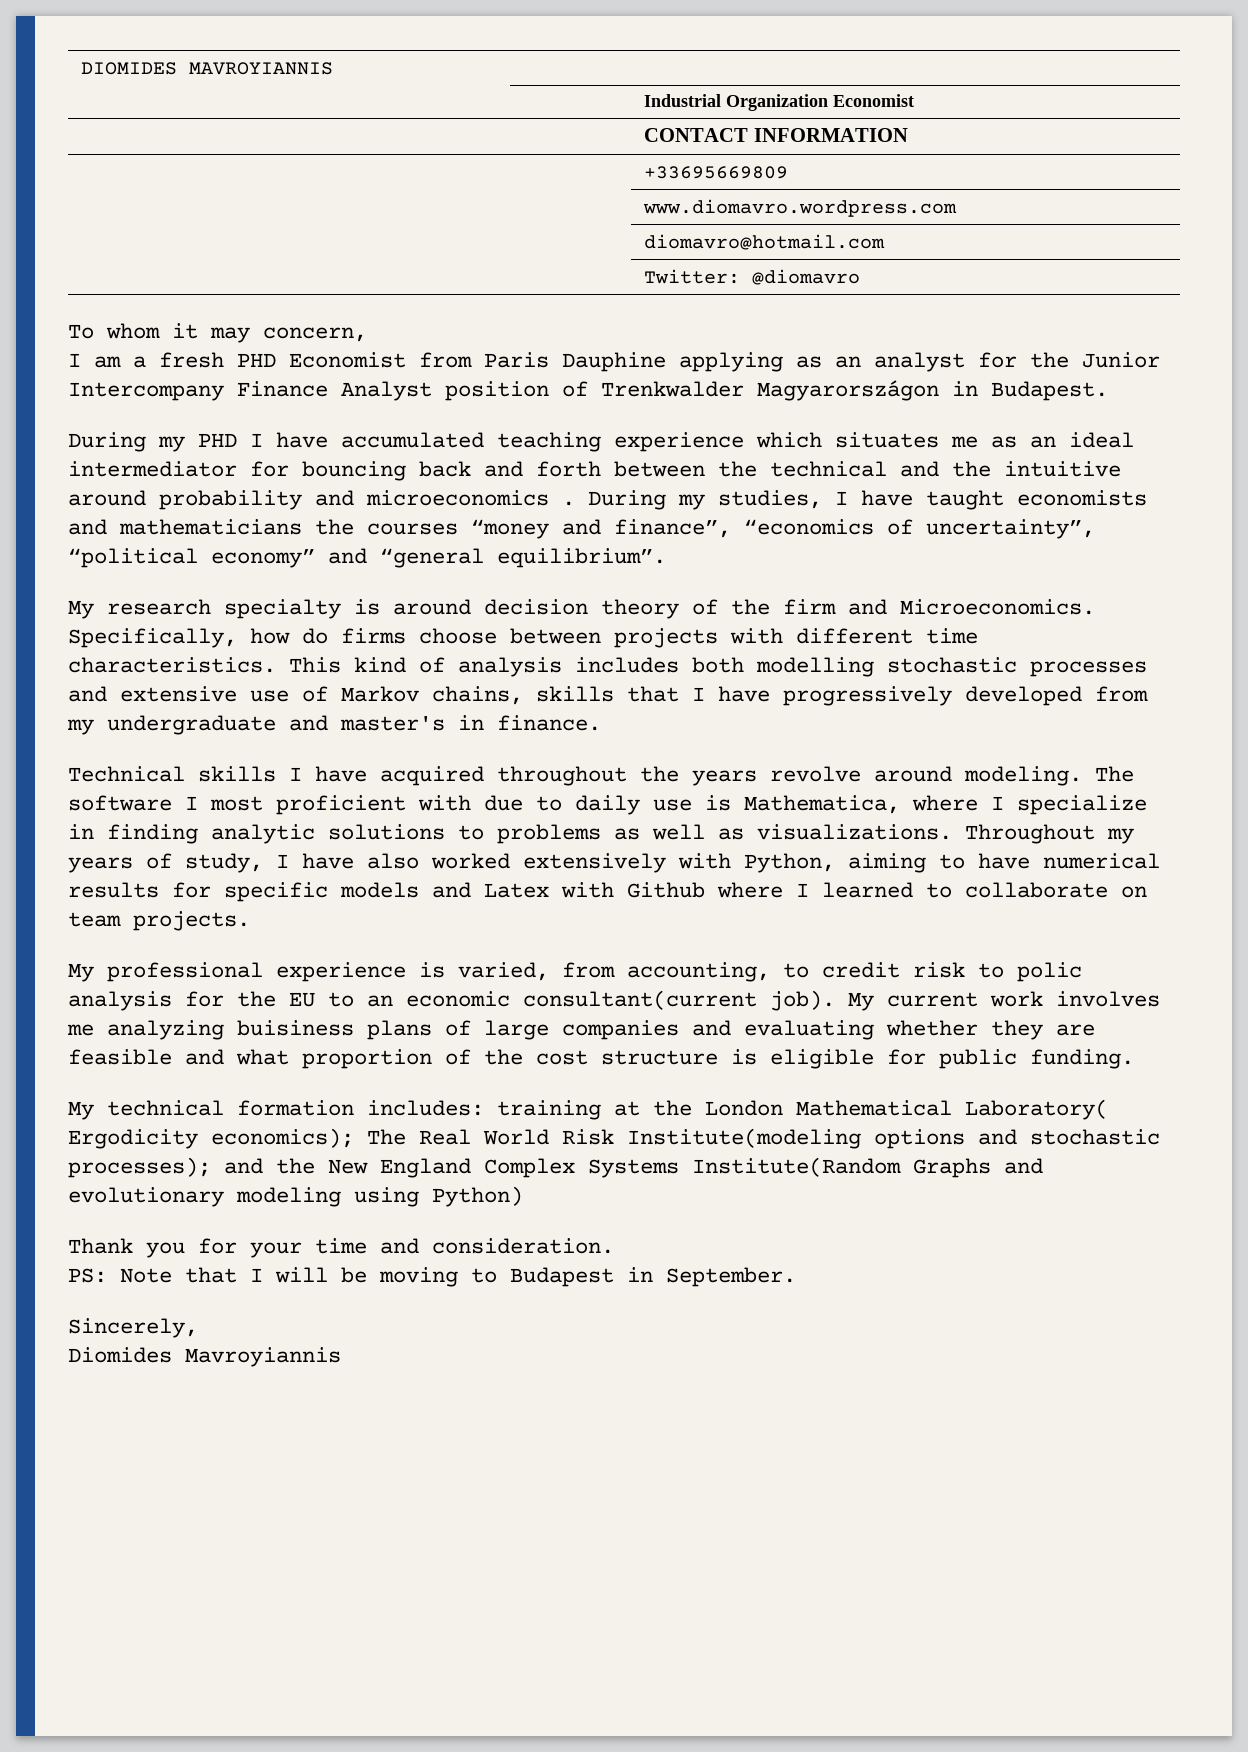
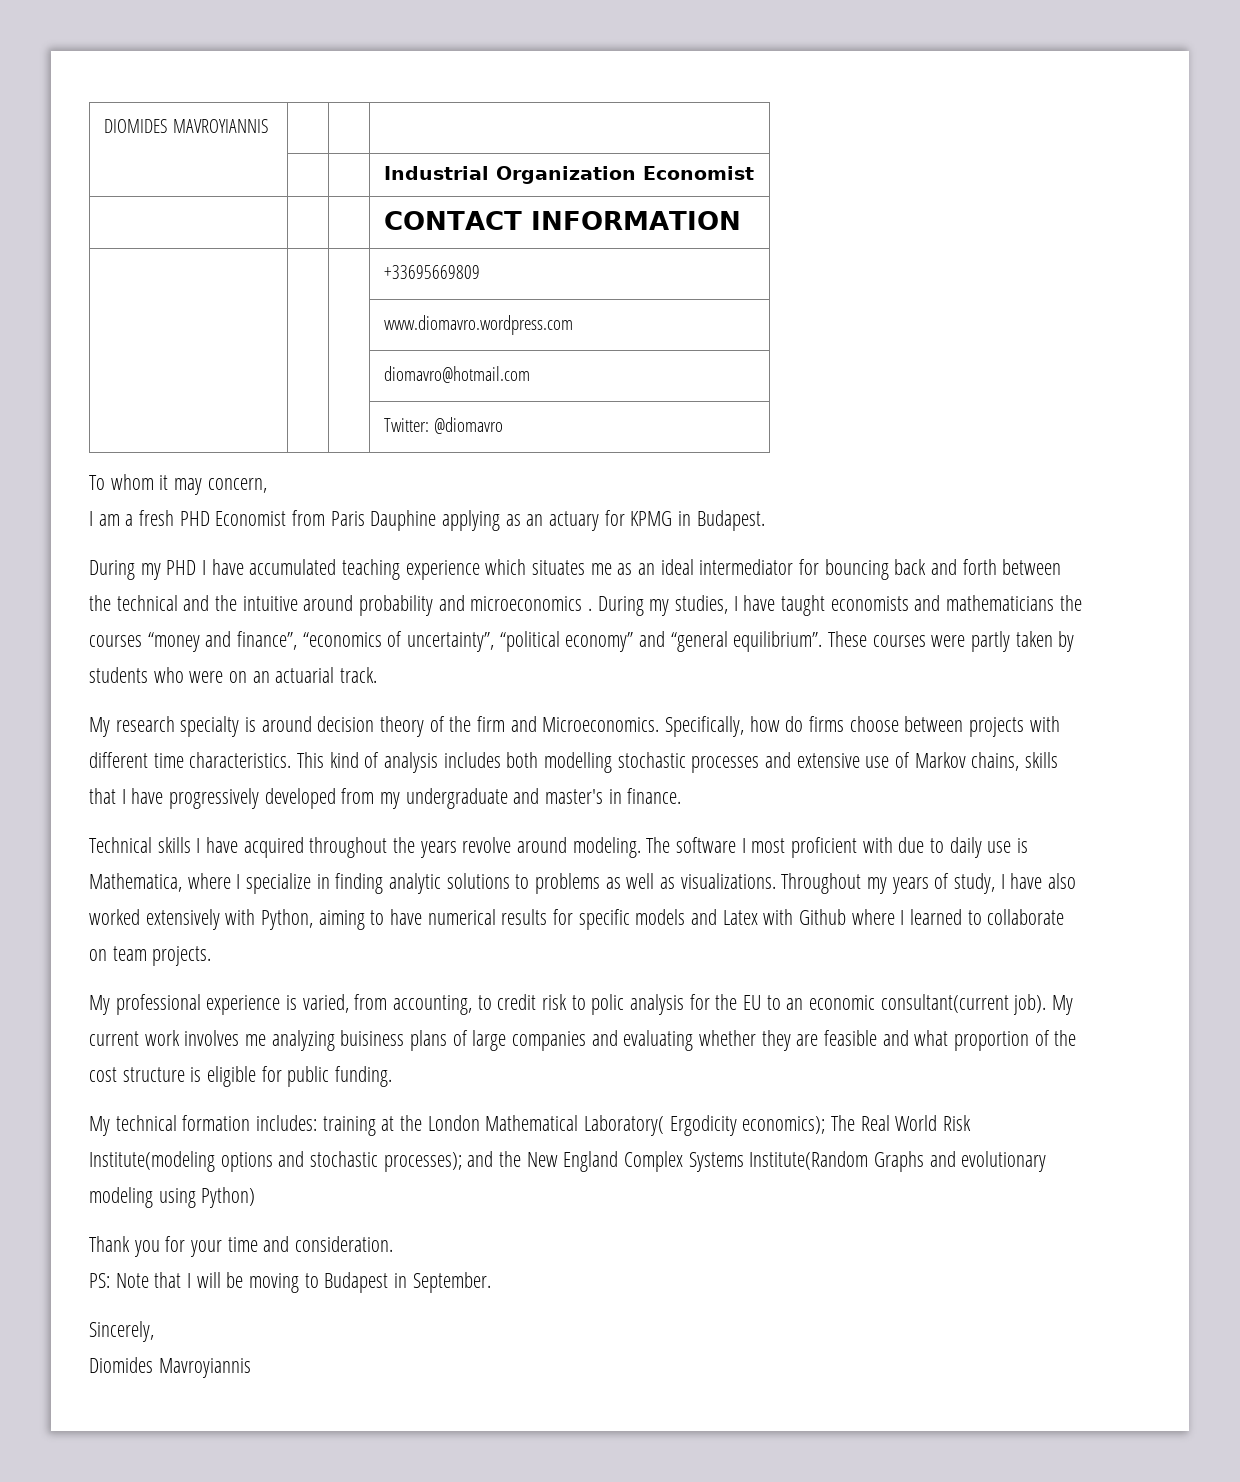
- I am a fresh PHD Economist from Paris Dauphine applying as an analyst for the Junior Intercompany Finance Analyst position of Trenkwalder Magyarországon in Budapest.
+ I am a fresh PHD Economist from Paris Dauphine applying as an actuary for KPMG in Budapest.
+ These courses were partly taken by students who were on an actuarial track.

